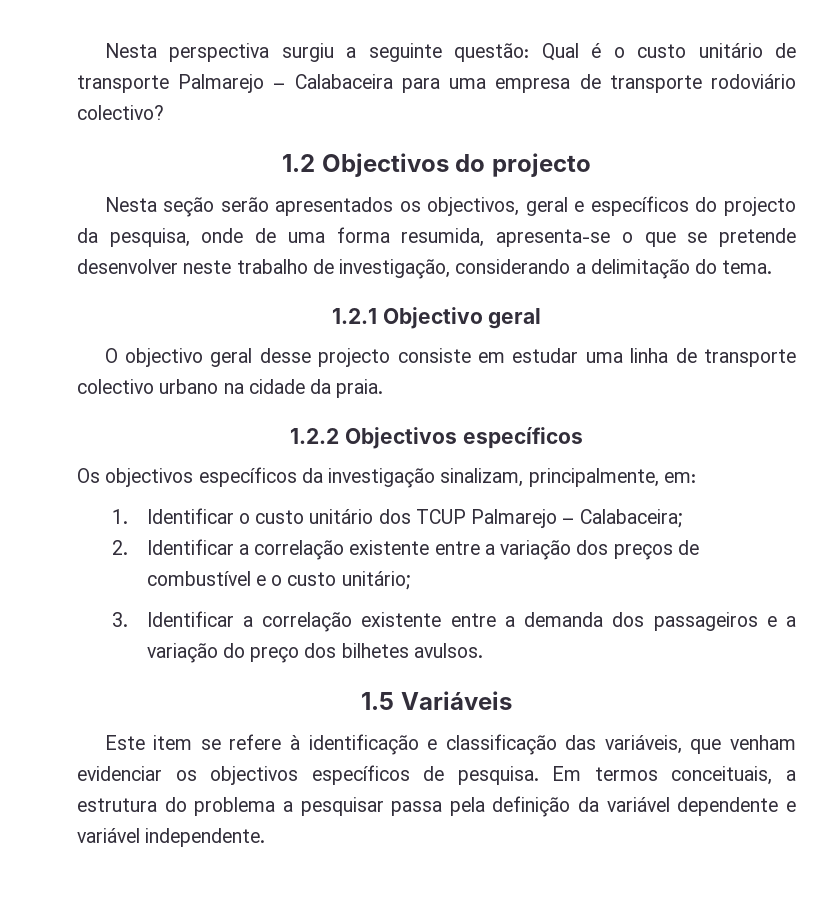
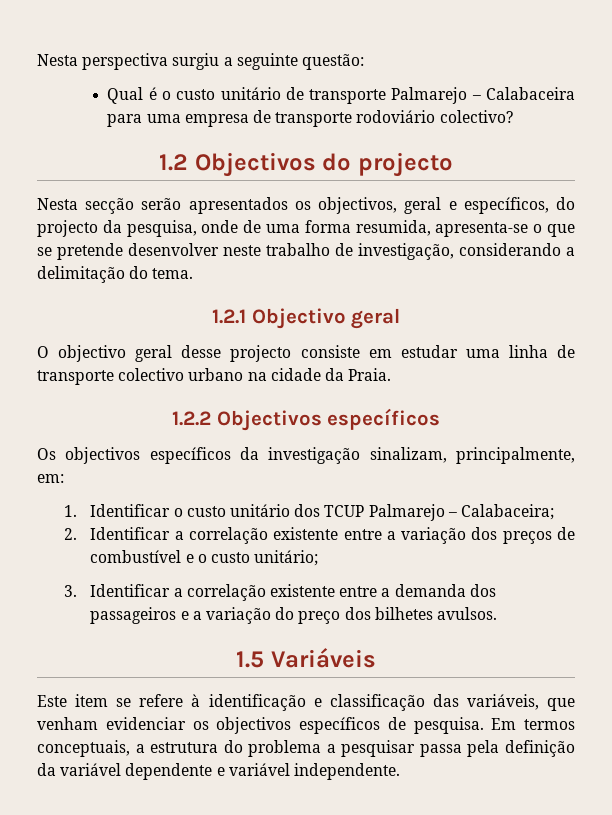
- Nesta perspectiva surgiu a seguinte questão: Qual é o custo unitário de transporte Palmarejo – Calabaceira para uma empresa de transporte rodoviário colectivo?
+ Nesta perspectiva surgiu a seguinte questão:
+ Qual é o custo unitário de transporte Palmarejo – Calabaceira para uma empresa de transporte rodoviário colectivo?
- Nesta seção serão apresentados os objectivos, geral e específicos do projecto da pesquisa, onde de uma forma resumida, apresenta-se o que se pretende desenvolver neste trabalho de investigação, considerando a delimitação do tema.
+ Nesta secção serão apresentados os objectivos, geral e específicos, do projecto da pesquisa, onde de uma forma resumida, apresenta-se o que se pretende desenvolver neste trabalho de investigação, considerando a delimitação do tema.
- O objectivo geral desse projecto consiste em estudar uma linha de transporte colectivo urbano na cidade da praia.
+ O objectivo geral desse projecto consiste em estudar uma linha de transporte colectivo urbano na cidade da Praia.
- Em termos conceituais, a estrutura do problema a pesquisar passa pela definição da variável dependente e variável independente.
+ Em termos conceptuais, a estrutura do problema a pesquisar passa pela definição da variável dependente e variável independente.

